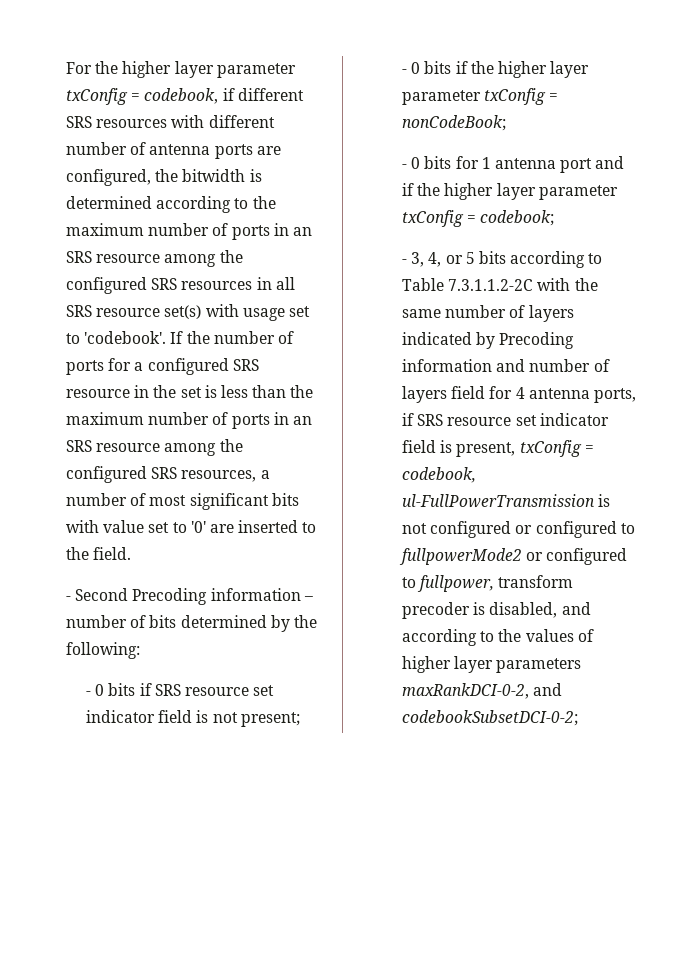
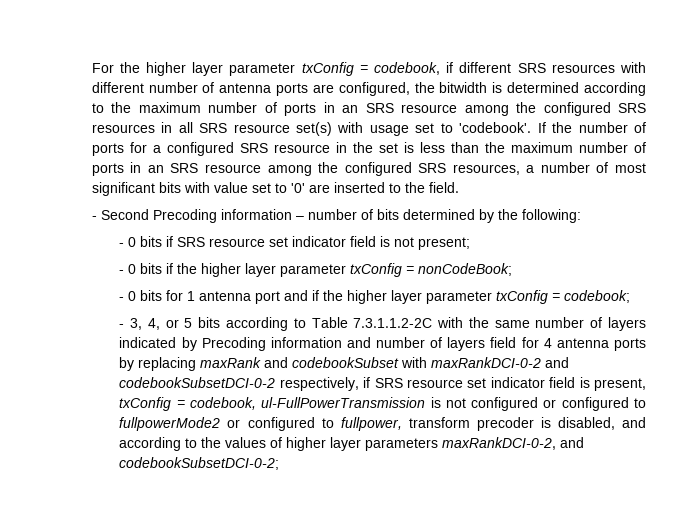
- - 3, 4, or 5 bits according to Table 7.3.1.1.2-2C with the same number of layers indicated by Precoding information and number of layers field for 4 antenna ports, if SRS resource set indicator field is present, txConfig = codebook, ul-FullPowerTransmission is not configured or configured to fullpowerMode2 or configured to fullpower, transform precoder is disabled, and according to the values of higher layer parameters maxRankDCI-0-2, and codebookSubsetDCI-0-2;
+ - 3, 4, or 5 bits according to Table 7.3.1.1.2-2C with the same number of layers indicated by Precoding information and number of layers field for 4 antenna ports by replacing maxRank and codebookSubset with maxRankDCI-0-2 and codebookSubsetDCI-0-2 respectively, if SRS resource set indicator field is present, txConfig = codebook, ul-FullPowerTransmission is not configured or configured to fullpowerMode2 or configured to fullpower, transform precoder is disabled, and according to the values of higher layer parameters maxRankDCI-0-2, and codebookSubsetDCI-0-2;

